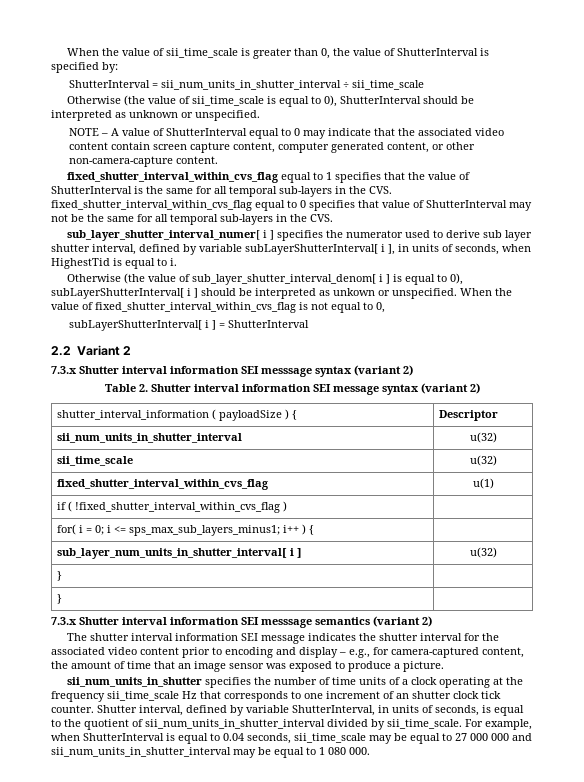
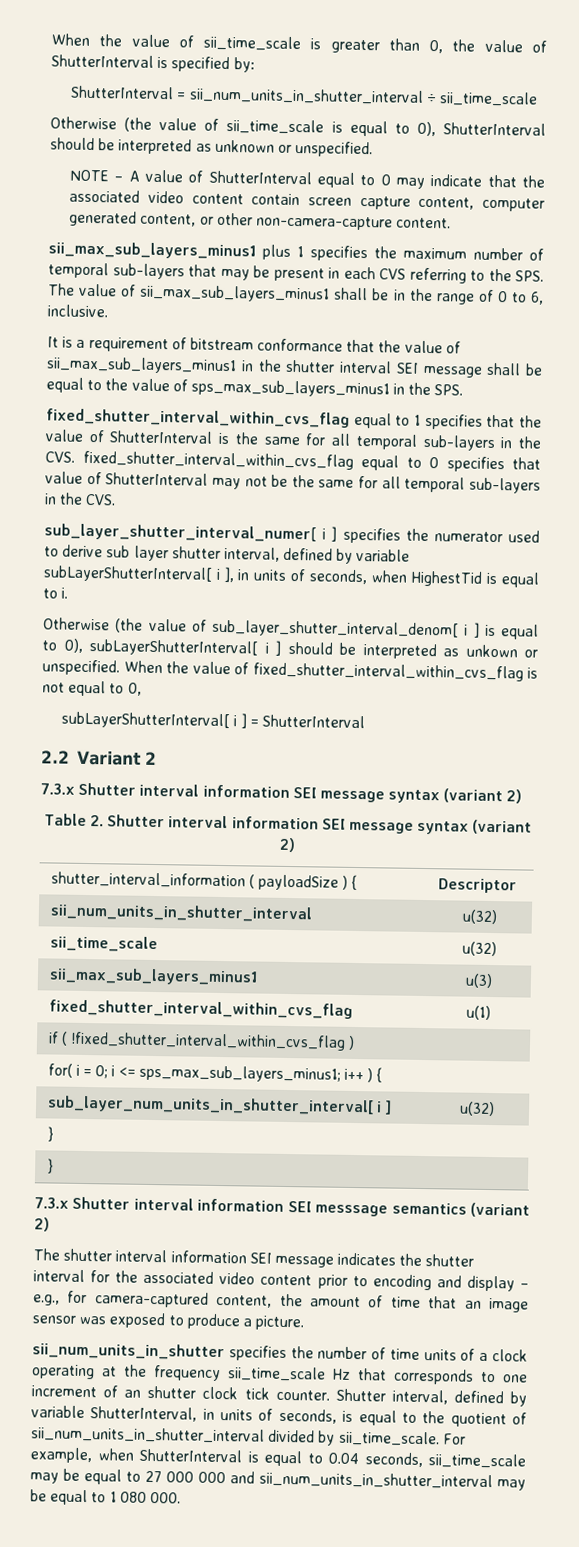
+ sii_max_sub_layers_minus1 plus 1 specifies the maximum number of temporal sub-layers that may be present in each CVS referring to the SPS. The value of sii_max_sub_layers_minus1 shall be in the range of 0 to 6, inclusive.
+ It is a requirement of bitstream conformance that the value of sii_max_sub_layers_minus1 in the shutter interval SEI message shall be equal to the value of sps_max_sub_layers_minus1 in the SPS.
- 7.3.x Shutter interval information SEI messsage syntax (variant 2)
+ 7.3.x Shutter interval information SEI message syntax (variant 2)
+ sii_max_sub_layers_minus1 | u(3)

